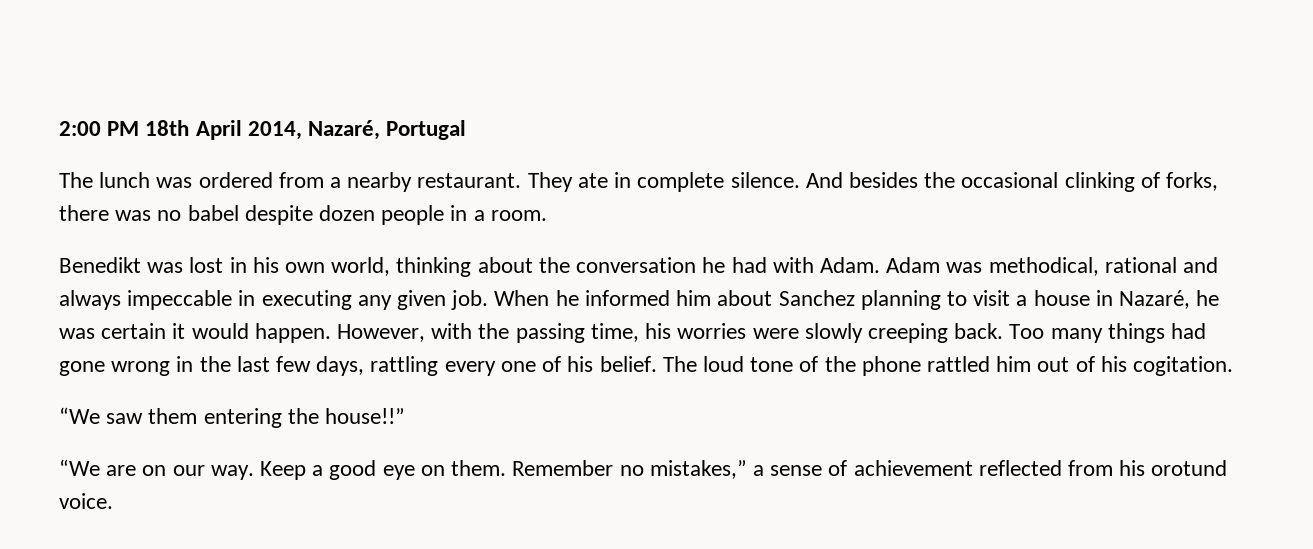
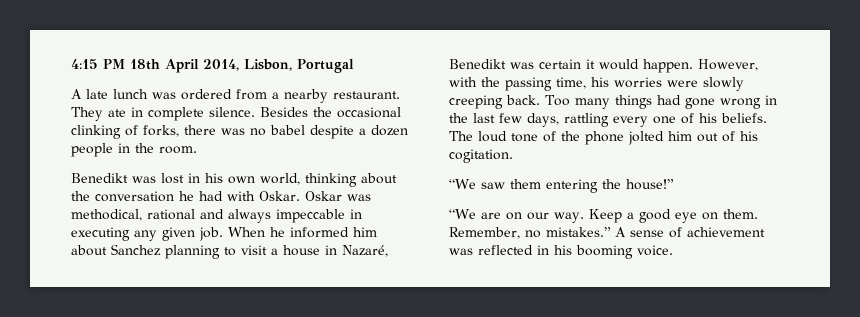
- 2:00 PM 18th April 2014, Nazaré, Portugal
+ 4:15 PM 18th April 2014, Lisbon, Portugal
- The lunch was ordered from a nearby restaurant.
+ A late lunch was ordered from a nearby restaurant.
- And besides the occasional clinking of forks, there was no babel despite dozen people in a room.
+ Besides the occasional clinking of forks, there was no babel despite a dozen people in the room.
- Benedikt was lost in his own world, thinking about the conversation he had with Adam. Adam was methodical, rational and always impeccable in executing any given job.
+ Benedikt was lost in his own world, thinking about the conversation he had with Oskar. Oskar was methodical, rational and always impeccable in executing any given job.
- When he informed him about Sanchez planning to visit a house in Nazaré, he was certain it would happen.
+ When he informed him about Sanchez planning to visit a house in Nazaré, Benedikt was certain it would happen.
- Too many things had gone wrong in the last few days, rattling every one of his belief.
+ Too many things had gone wrong in the last few days, rattling every one of his beliefs.
- The loud tone of the phone rattled him out of his cogitation.
+ The loud tone of the phone jolted him out of his cogitation.
- “We saw them entering the house!!”
+ “We saw them entering the house!”
- Remember no mistakes,” a sense of achievement reflected from his orotund voice.
+ Remember, no mistakes.” A sense of achievement was reflected in his booming voice.

